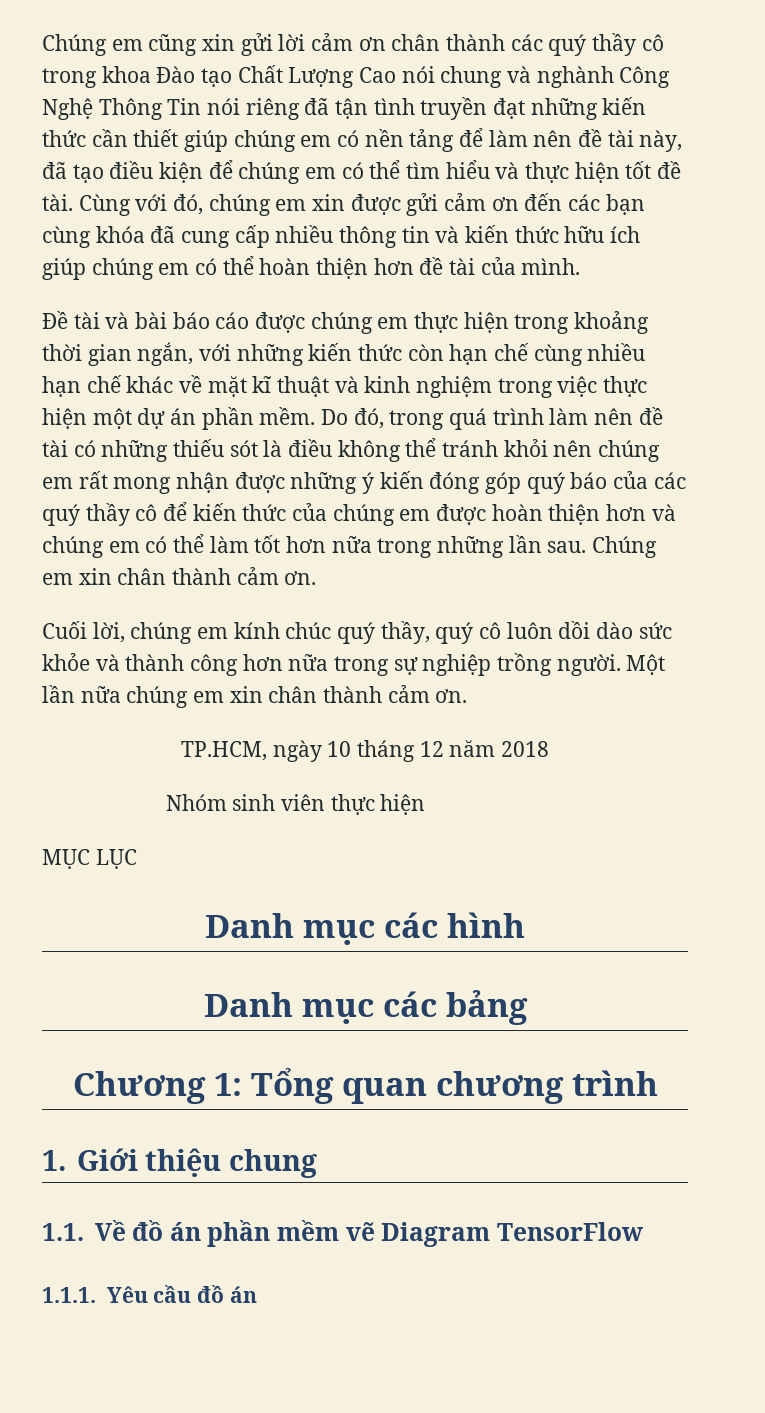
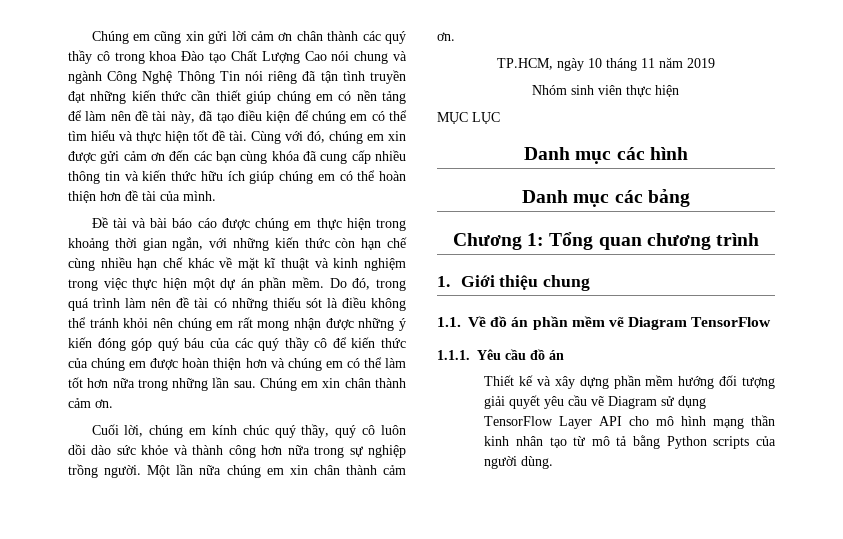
- Chúng em cũng xin gửi lời cảm ơn chân thành các quý thầy cô trong khoa Đào tạo Chất Lượng Cao nói chung và nghành Công Nghệ Thông Tin nói riêng đã tận tình truyền đạt những kiến thức cần thiết giúp chúng em có nền tảng để làm nên đề tài này, đã tạo điều kiện để chúng em có thể tìm hiểu và thực hiện tốt đề tài.
+ Chúng em cũng xin gửi lời cảm ơn chân thành các quý thầy cô trong khoa Đào tạo Chất Lượng Cao nói chung và ngành Công Nghệ Thông Tin nói riêng đã tận tình truyền đạt những kiến thức cần thiết giúp chúng em có nền tảng để làm nên đề tài này, đã tạo điều kiện để chúng em có thể tìm hiểu và thực hiện tốt đề tài.
- Do đó, trong quá trình làm nên đề tài có những thiếu sót là điều không thể tránh khỏi nên chúng em rất mong nhận được những ý kiến đóng góp quý báo của các quý thầy cô để kiến thức của chúng em được hoàn thiện hơn và chúng em có thể làm tốt hơn nữa trong những lần sau.
+ Do đó, trong quá trình làm nên đề tài có những thiếu sót là điều không thể tránh khỏi nên chúng em rất mong nhận được những ý kiến đóng góp quý báu của các quý thầy cô để kiến thức của chúng em được hoàn thiện hơn và chúng em có thể làm tốt hơn nữa trong những lần sau.
- TP.HCM, ngày 10 tháng 12 năm 2018
+ TP.HCM, ngày 10 tháng 11 năm 2019
+ Thiết kế và xây dựng phần mềm hướng đối tượng giải quyết yêu cầu vẽ Diagram sử dụng TensorFlow Layer API cho mô hình mạng thần kinh nhân tạo từ mô tả bằng Python scripts của người dùng.

